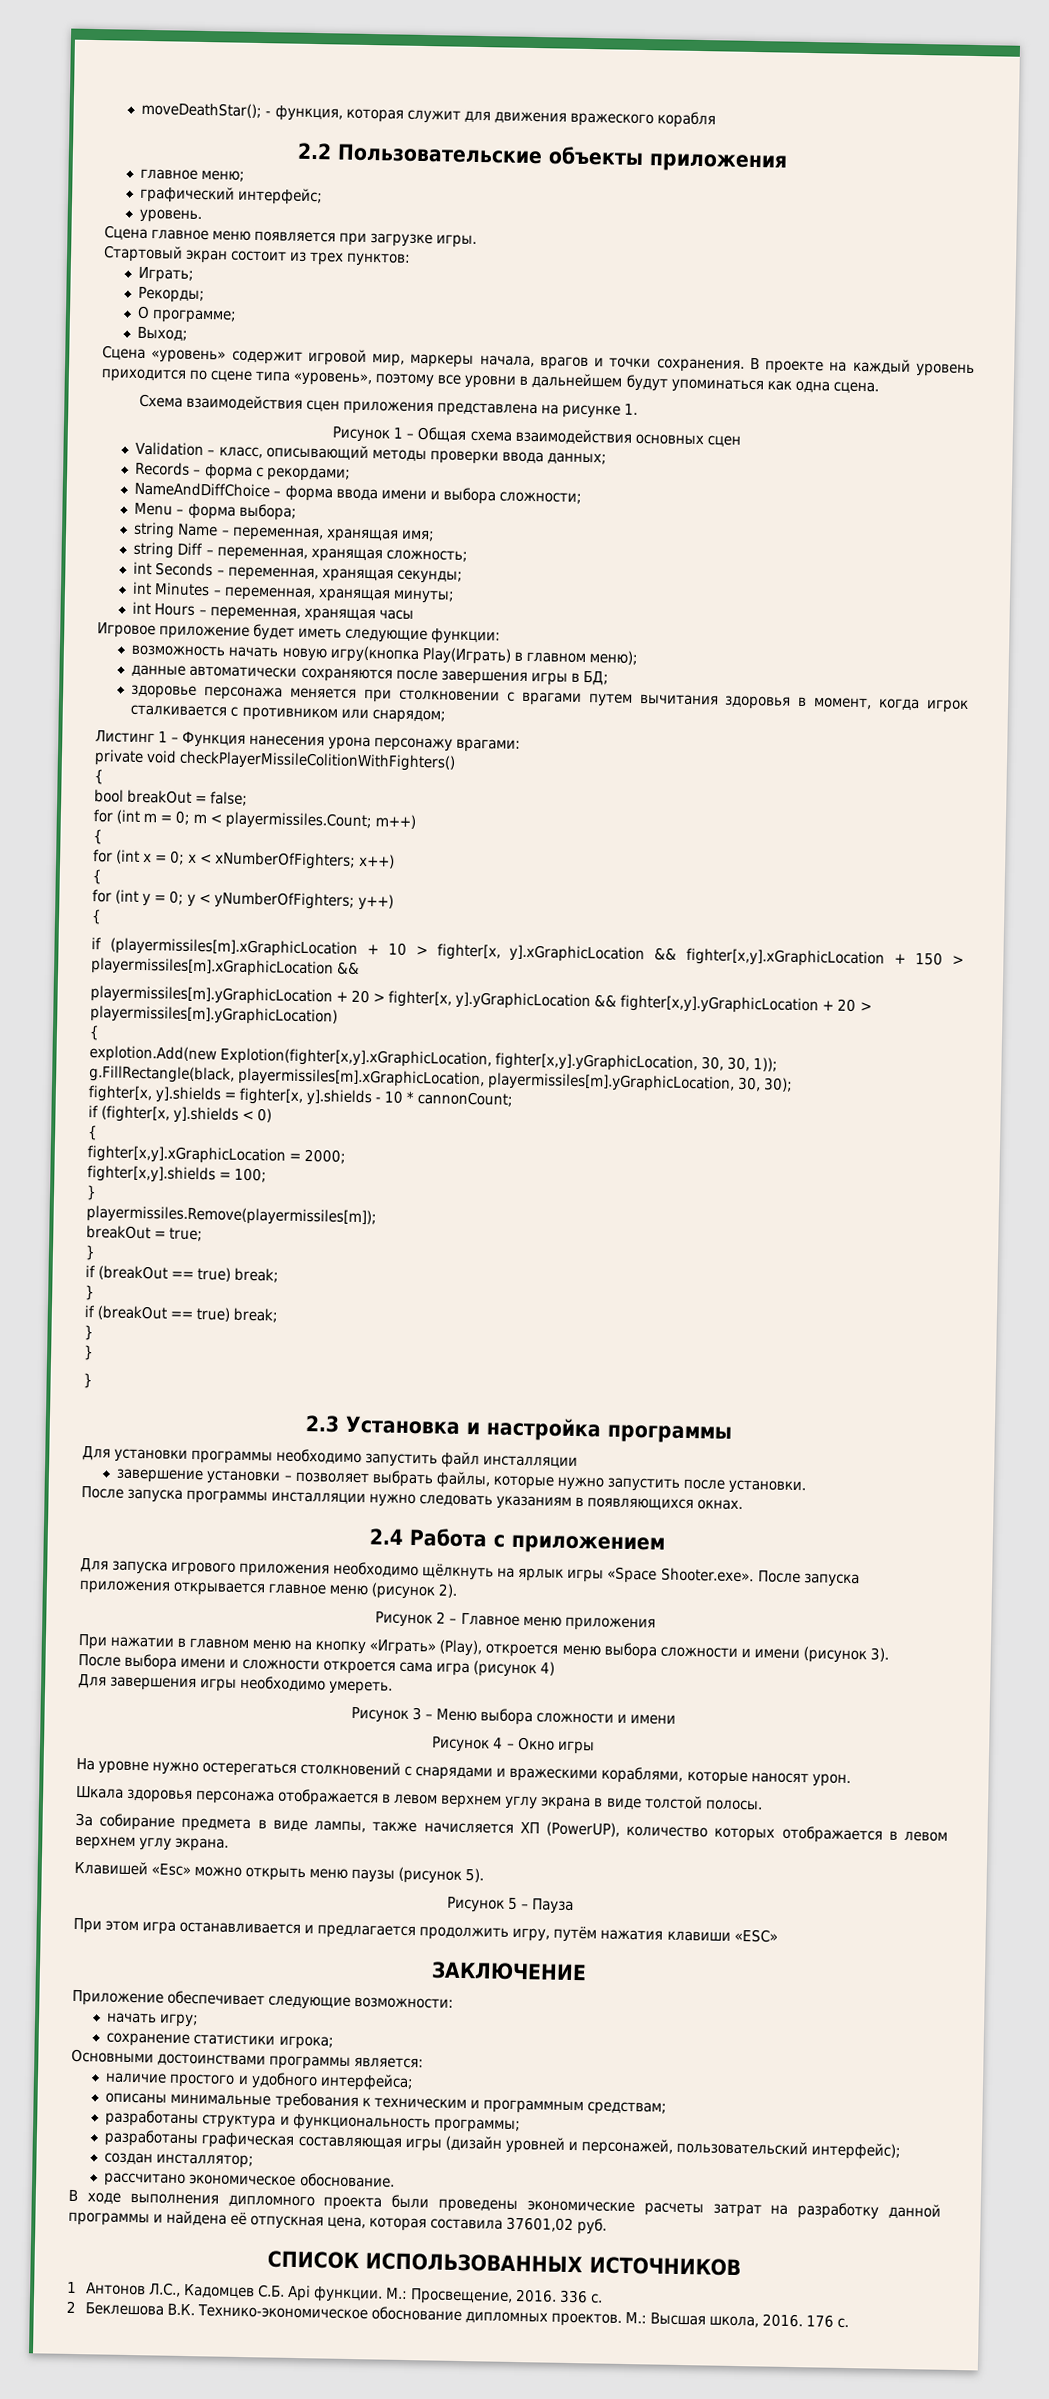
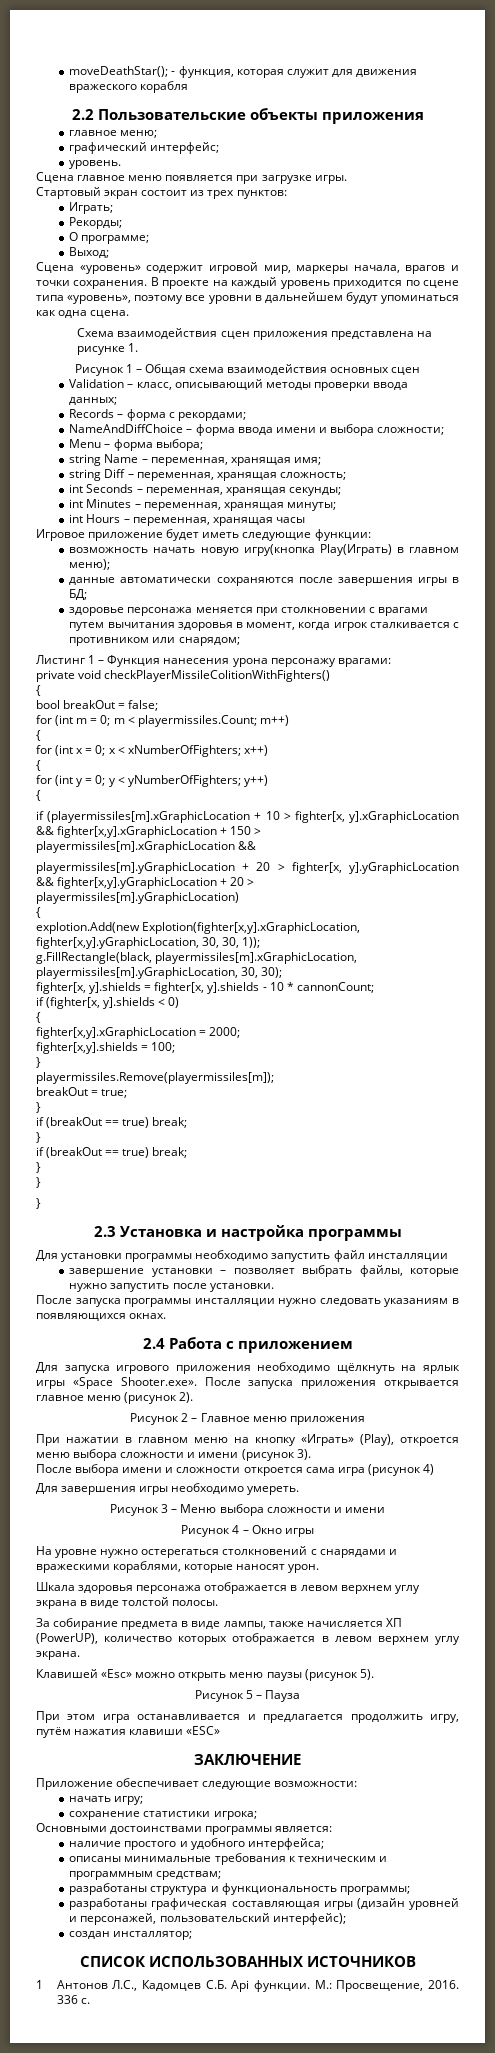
- рассчитано экономическое обоснование.
- В ходе выполнения дипломного проекта были проведены экономические расчеты затрат на разработку данной программы и найдена её отпускная цена, которая составила 37601,02 руб.
- 2 Беклешова В.К. Технико-экономическое обоснование дипломных проектов. М.: Высшая школа, 2016. 176 с.

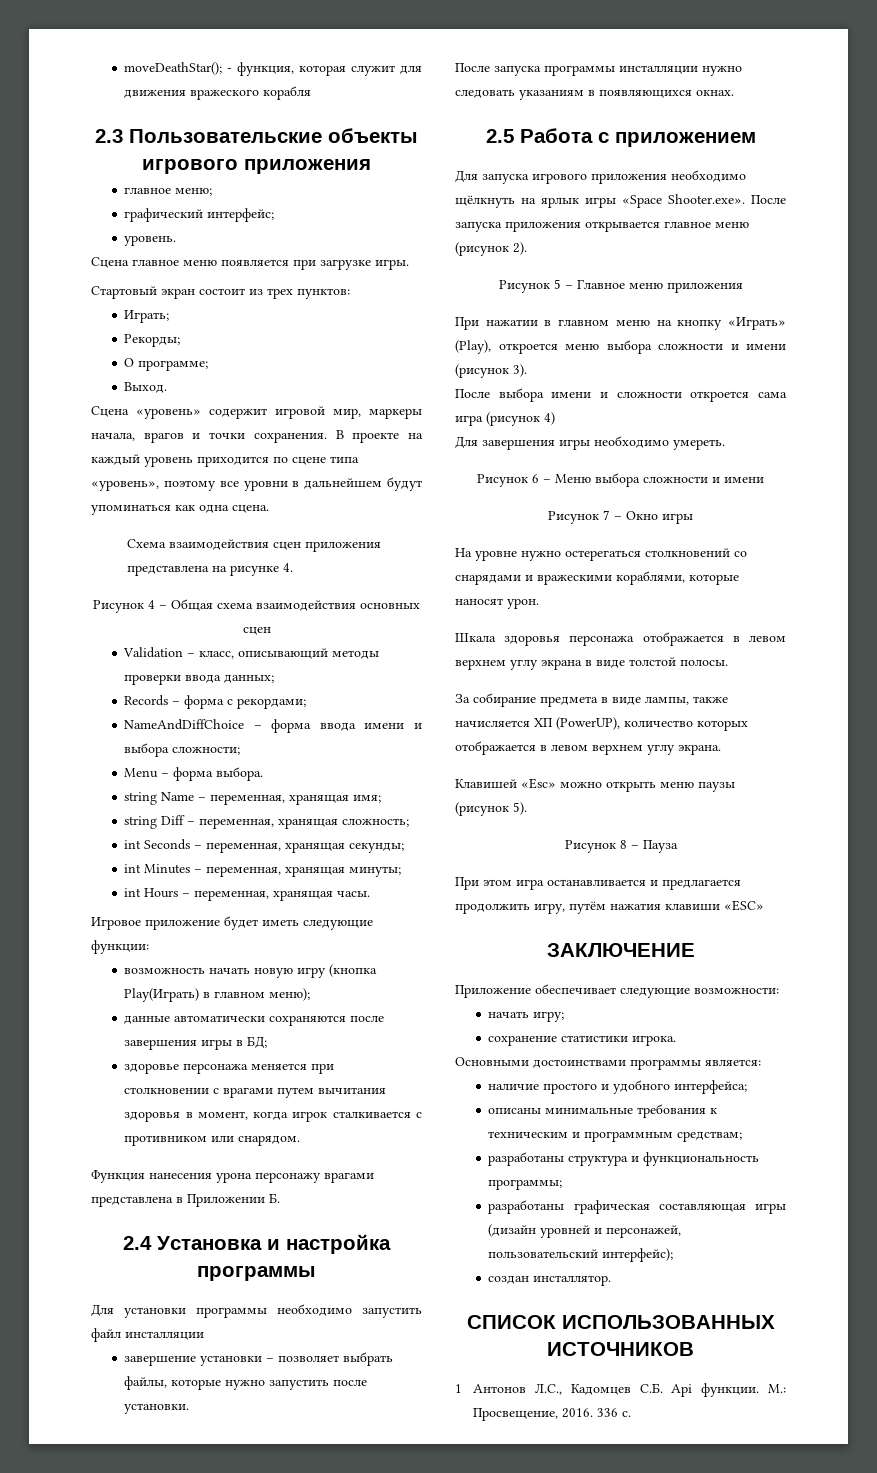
- 2.2 Пользовательские объекты приложения
+ 2.3 Пользовательские объекты игрового приложения
- Выход;
+ Выход.
- Схема взаимодействия сцен приложения представлена на рисунке 1.
- Рисунок 1 – Общая схема взаимодействия основных сцен
+ Схема взаимодействия сцен приложения представлена на рисунке 4.
+ Рисунок 4 – Общая схема взаимодействия основных сцен
- Menu – форма выбора;
+ Menu – форма выбора.
- int Hours – переменная, хранящая часы
+ int Hours – переменная, хранящая часы.
- возможность начать новую игру(кнопка Play(Играть) в главном меню);
+ возможность начать новую игру (кнопка Play(Играть) в главном меню);
- здоровье персонажа меняется при столкновении с врагами путем вычитания здоровья в момент, когда игрок сталкивается с противником или снарядом;
- Листинг 1 – Функция нанесения урона персонажу врагами:
- private void checkPlayerMissileColitionWithFighters()
- {
- bool breakOut = false;
- for (int m = 0; m < playermissiles.Count; m++)
- {
- for (int x = 0; x < xNumberOfFighters; x++)
- {
- for (int y = 0; y < yNumberOfFighters; y++)
- {
- if (playermissiles[m].xGraphicLocation + 10 > fighter[x, y].xGraphicLocation && fighter[x,y].xGraphicLocation + 150 > playermissiles[m].xGraphicLocation &&
- playermissiles[m].yGraphicLocation + 20 > fighter[x, y].yGraphicLocation && fighter[x,y].yGraphicLocation + 20 > playermissiles[m].yGraphicLocation)
- {
- explotion.Add(new Explotion(fighter[x,y].xGraphicLocation, fighter[x,y].yGraphicLocation, 30, 30, 1));
- g.FillRectangle(black, playermissiles[m].xGraphicLocation, playermissiles[m].yGraphicLocation, 30, 30);
- fighter[x, y].shields = fighter[x, y].shields - 10 * cannonCount;
- if (fighter[x, y].shields < 0)
- {
- fighter[x,y].xGraphicLocation = 2000;
- fighter[x,y].shields = 100;
- }
- playermissiles.Remove(playermissiles[m]);
- breakOut = true;
- }
- if (breakOut == true) break;
- }
- if (breakOut == true) break;
- }
- }
- }
- 2.3 Установка и настройка программы
+ здоровье персонажа меняется при столкновении с врагами путем вычитания здоровья в момент, когда игрок сталкивается с противником или снарядом.
+ Функция нанесения урона персонажу врагами представлена в Приложении Б.
+ 2.4 Установка и настройка программы
- 2.4 Работа с приложением
+ 2.5 Работа с приложением
- Рисунок 2 – Главное меню приложения
+ Рисунок 5 – Главное меню приложения
- Рисунок 3 – Меню выбора сложности и имени
+ Рисунок 6 – Меню выбора сложности и имени
- Рисунок 4 – Окно игры
+ Рисунок 7 – Окно игры
- На уровне нужно остерегаться столкновений с снарядами и вражескими кораблями, которые наносят урон.
+ На уровне нужно остерегаться столкновений со снарядами и вражескими кораблями, которые наносят урон.
- Рисунок 5 – Пауза
+ Рисунок 8 – Пауза
- сохранение статистики игрока;
+ сохранение статистики игрока.
- создан инсталлятор;
+ создан инсталлятор.

